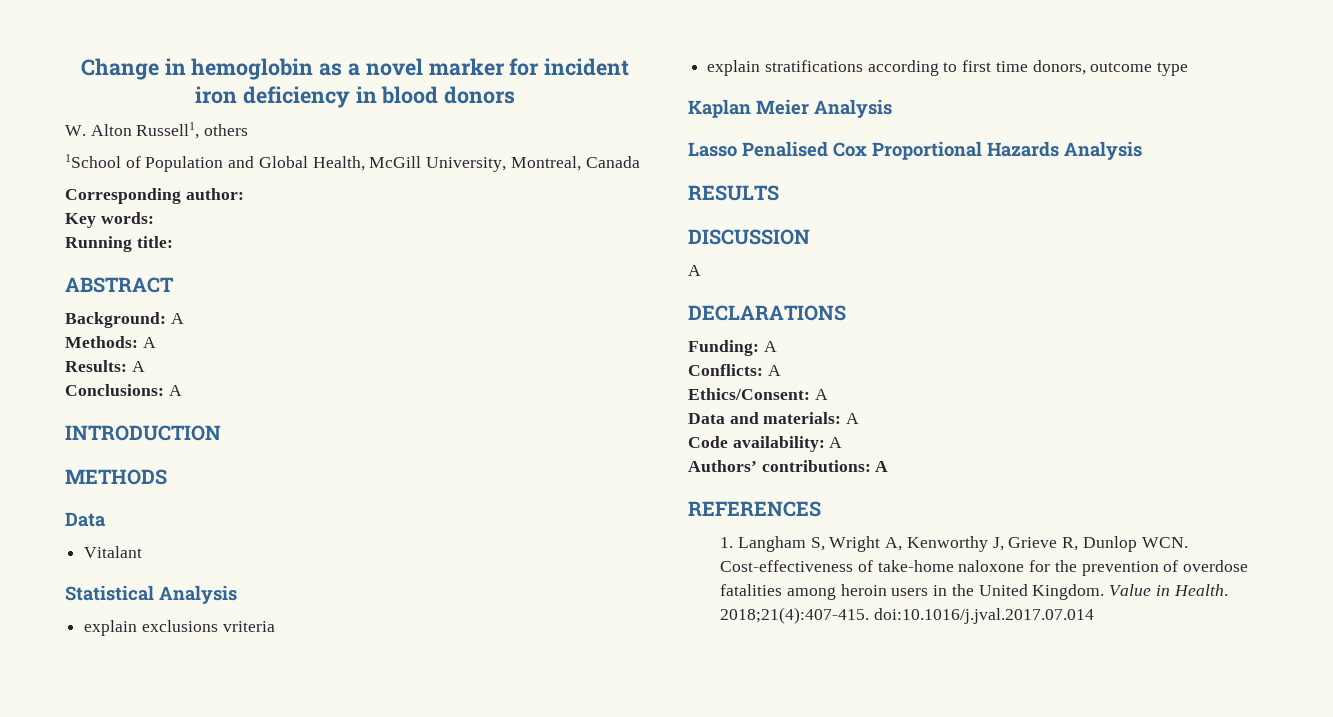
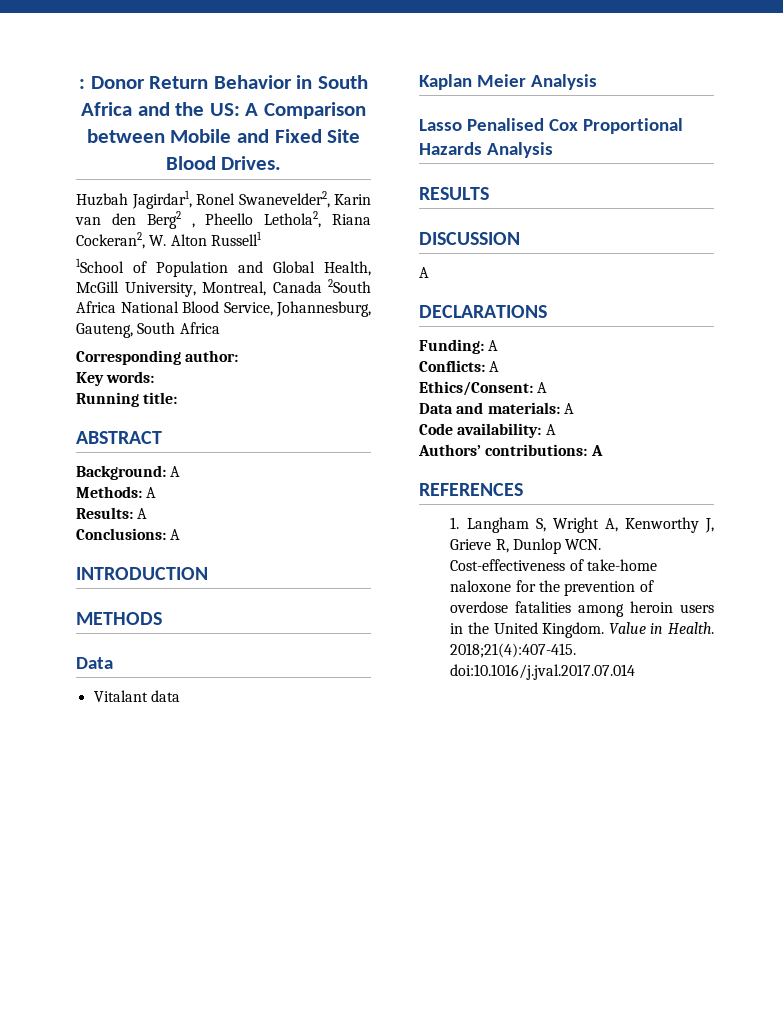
- Change in hemoglobin as a novel marker for incident iron deficiency in blood donors
- W. Alton Russell1, others
+ : Donor Return Behavior in South Africa and the US: A Comparison between Mobile and Fixed Site Blood Drives.
+ Huzbah Jagirdar1, Ronel Swanevelder2, Karin van den Berg2 , Pheello Lethola2, Riana Cockeran2, W. Alton Russell1
- 1School of Population and Global Health, McGill University, Montreal, Canada
+ 1School of Population and Global Health, McGill University, Montreal, Canada 2South Africa National Blood Service, Johannesburg, Gauteng, South Africa
- Vitalant
- Statistical Analysis
- explain exclusions vriteria
- explain stratifications according to first time donors, outcome type
+ Vitalant data

